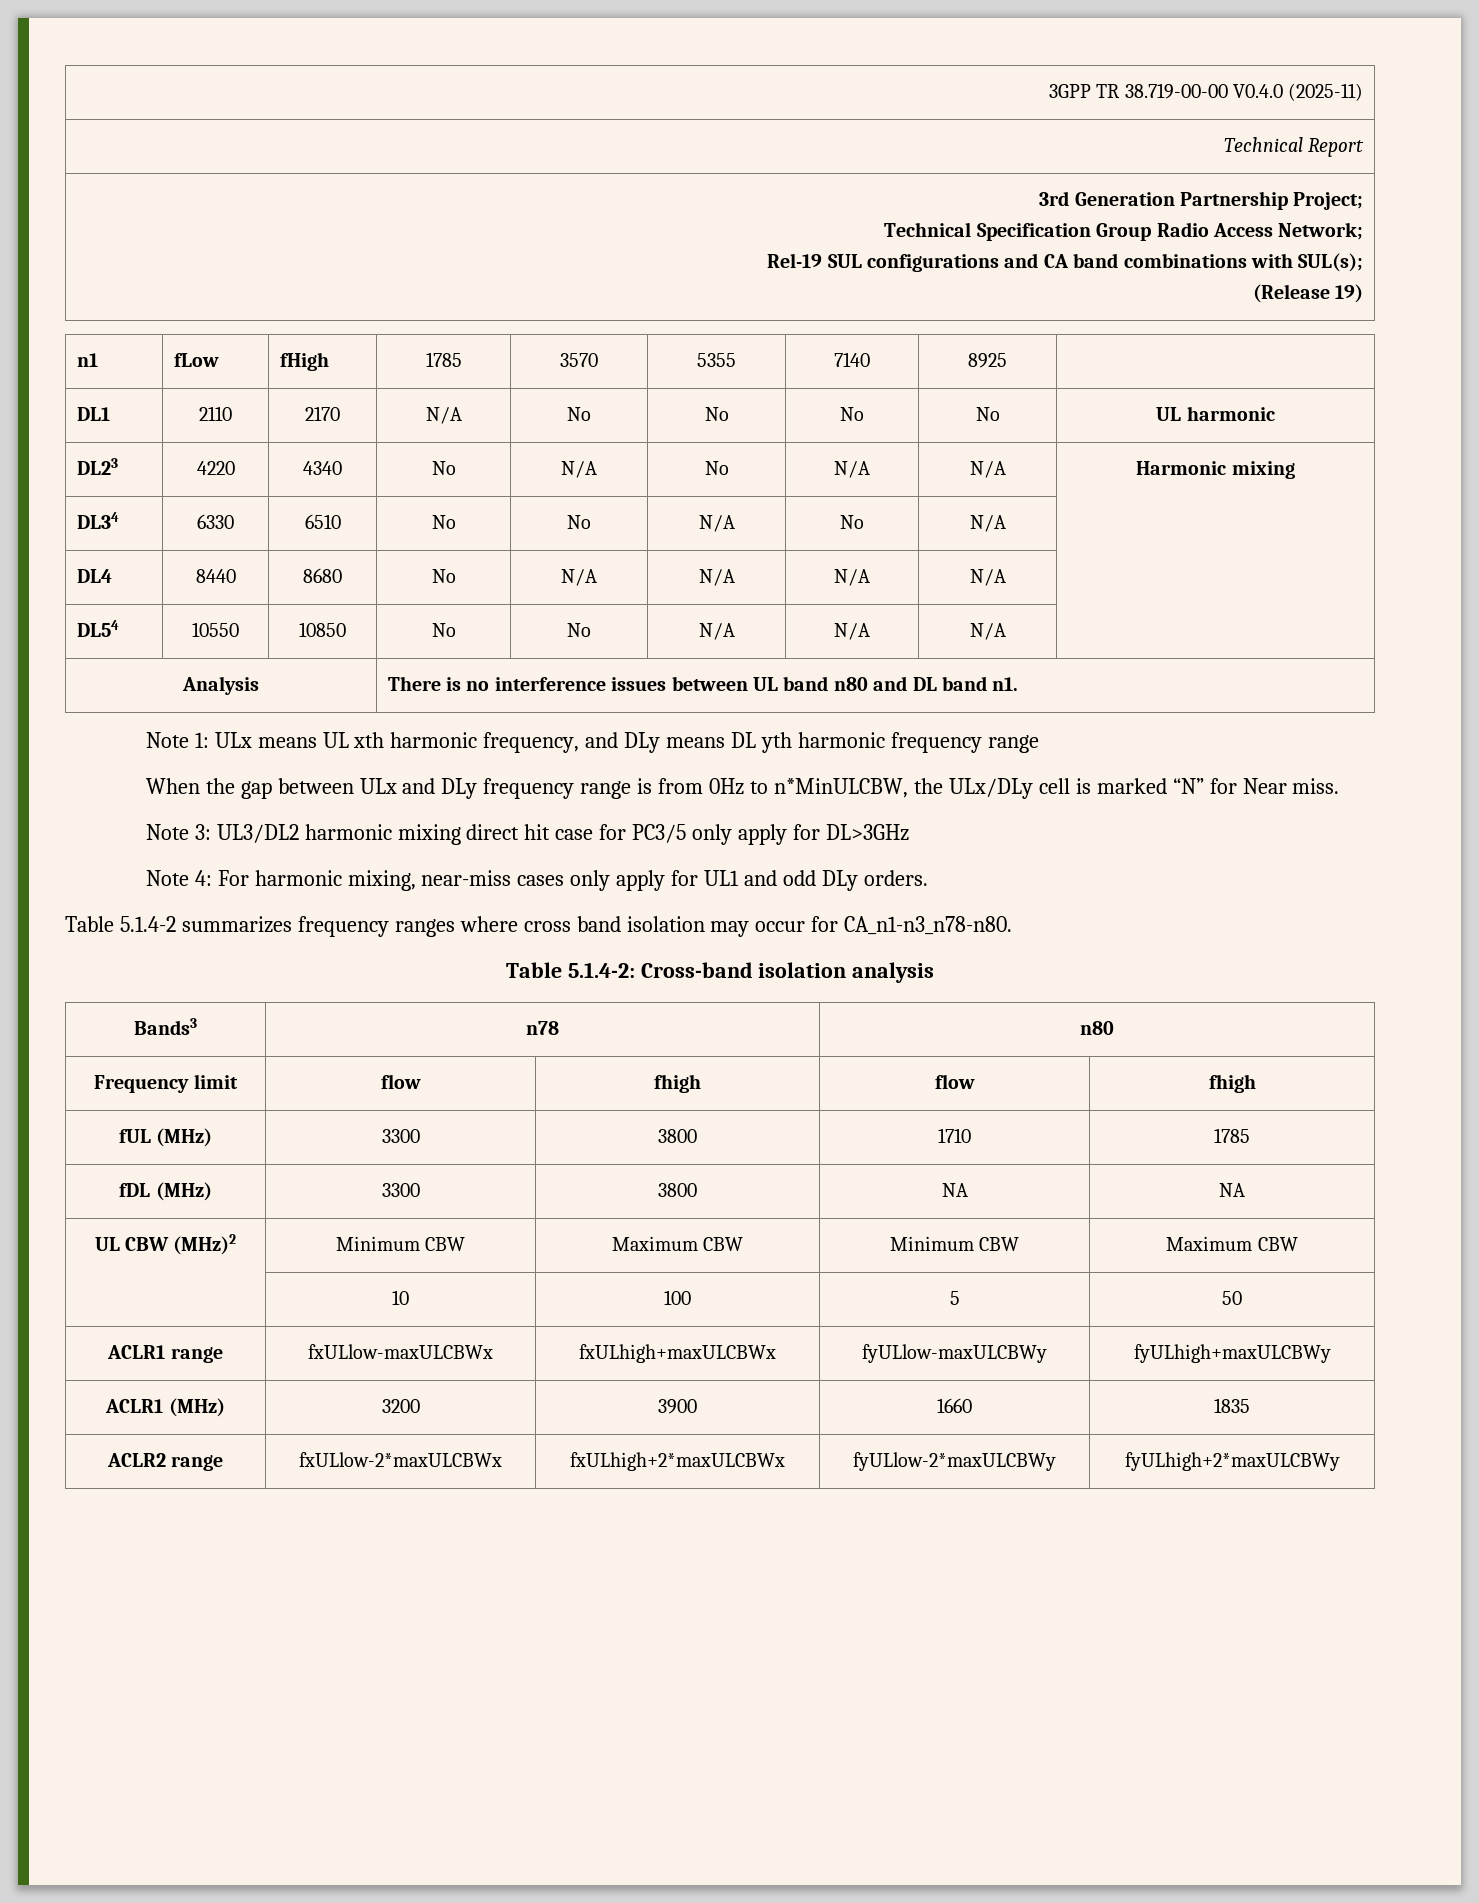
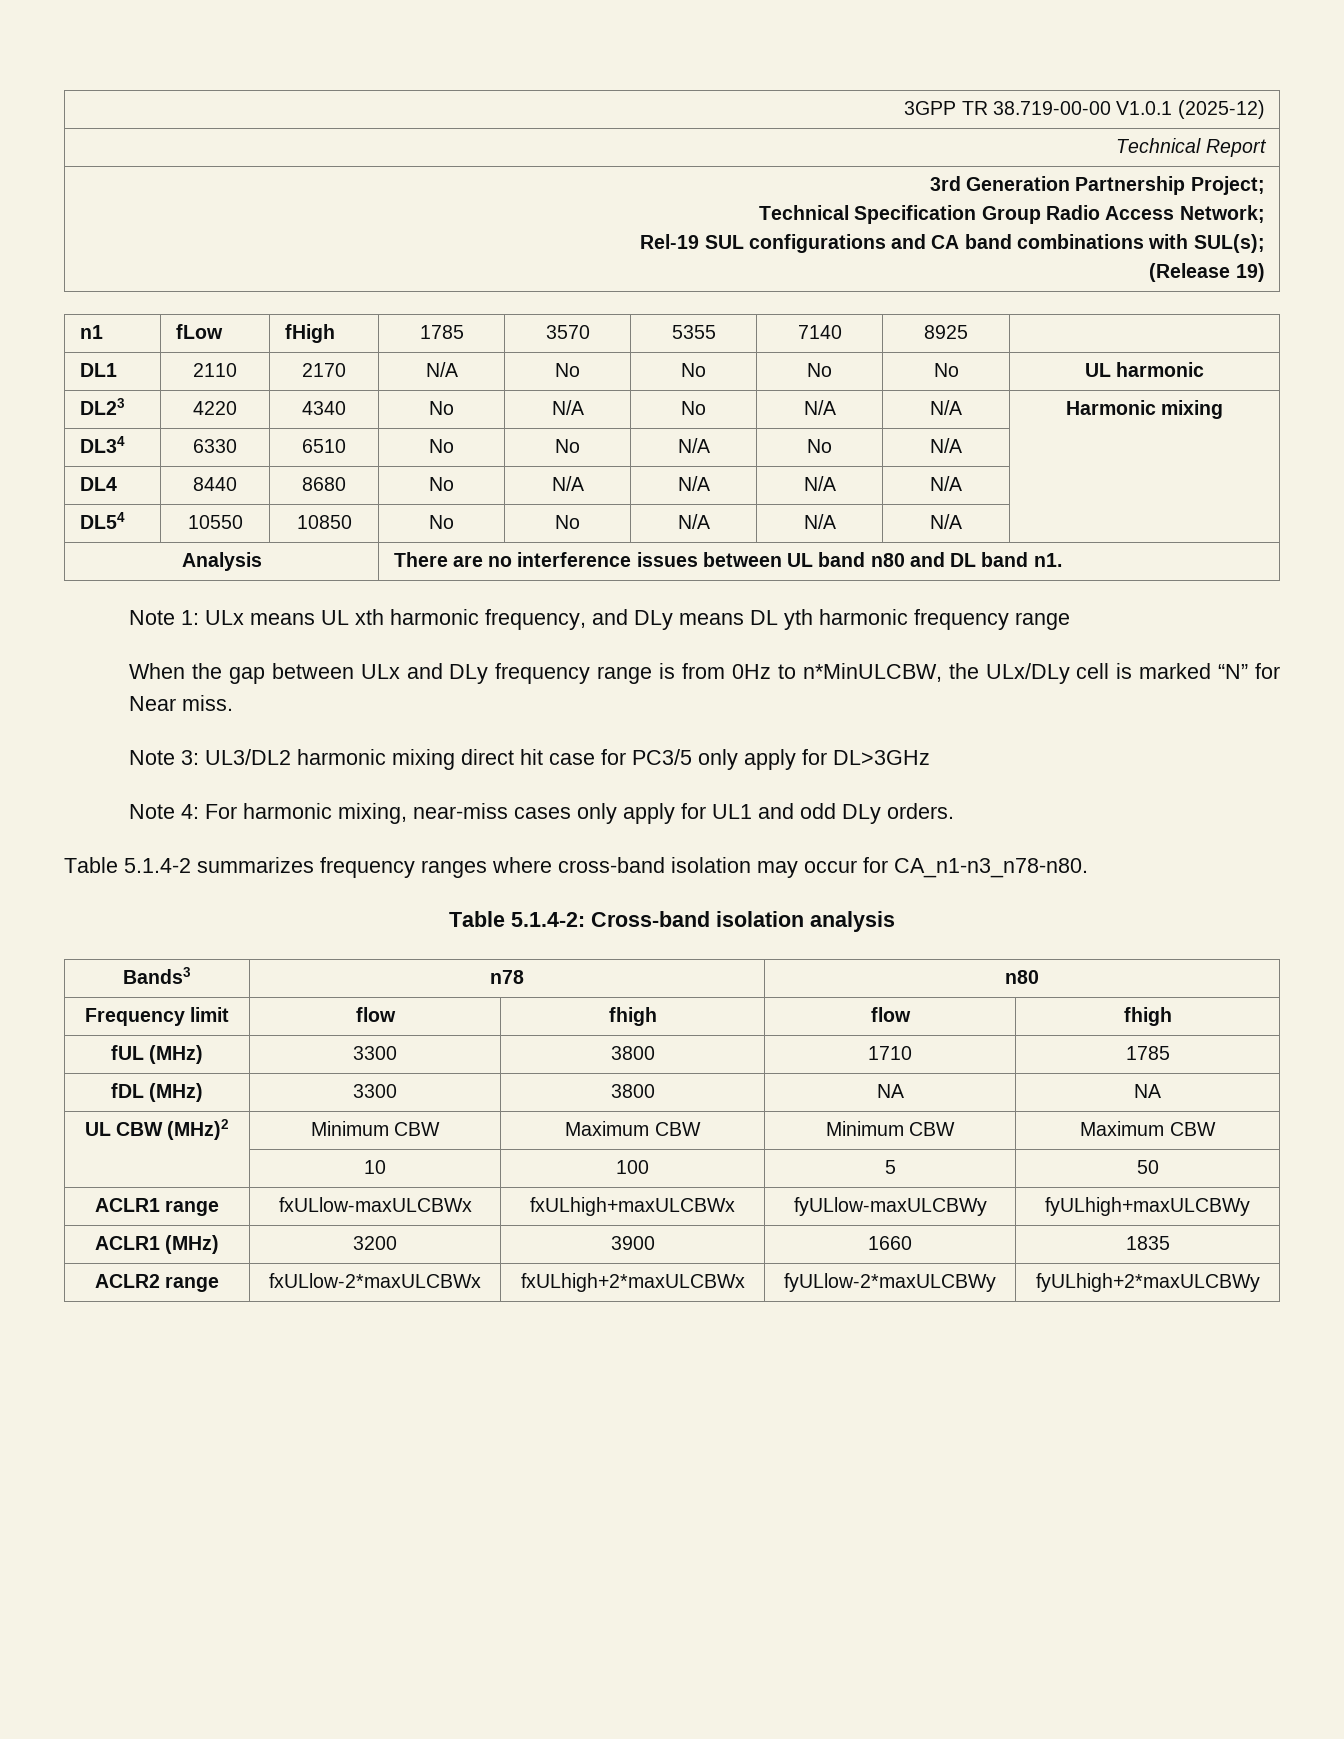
- 3GPP TR 38.719-00-00 V0.4.0 (2025-11)
+ 3GPP TR 38.719-00-00 V1.0.1 (2025-12)
- Analysis | There is no interference issues between UL band n80 and DL band n1.
+ Analysis | There are no interference issues between UL band n80 and DL band n1.
- Table 5.1.4-2 summarizes frequency ranges where cross band isolation may occur for CA_n1-n3_n78-n80.
+ Table 5.1.4-2 summarizes frequency ranges where cross-band isolation may occur for CA_n1-n3_n78-n80.

